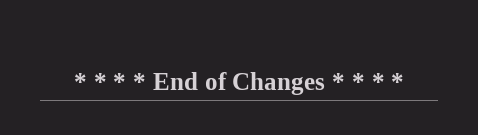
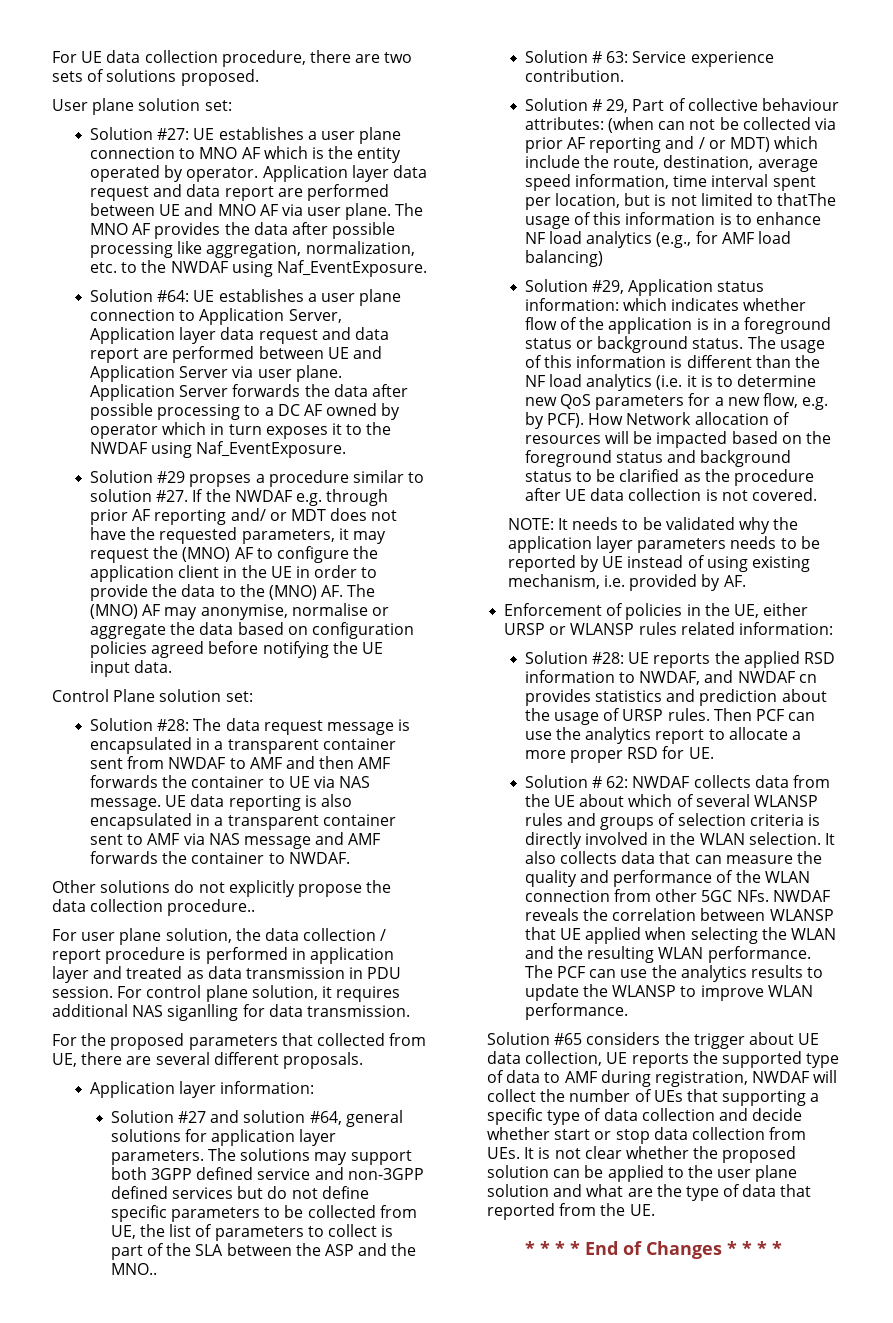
+ For UE data collection procedure, there are two sets of solutions proposed.
+ User plane solution set:
+ Solution #27: UE establishes a user plane connection to MNO AF which is the entity operated by operator. Application layer data request and data report are performed between UE and MNO AF via user plane. The MNO AF provides the data after possible processing like aggregation, normalization, etc. to the NWDAF using Naf_EventExposure.
+ Solution #64: UE establishes a user plane connection to Application Server, Application layer data request and data report are performed between UE and Application Server via user plane. Application Server forwards the data after possible processing to a DC AF owned by operator which in turn exposes it to the NWDAF using Naf_EventExposure.
+ Solution #29 propses a procedure similar to solution #27. If the NWDAF e.g. through prior AF reporting and/ or MDT does not have the requested parameters, it may request the (MNO) AF to configure the application client in the UE in order to provide the data to the (MNO) AF. The (MNO) AF may anonymise, normalise or aggregate the data based on configuration policies agreed before notifying the UE input data.
+ Control Plane solution set:
+ Solution #28: The data request message is encapsulated in a transparent container sent from NWDAF to AMF and then AMF forwards the container to UE via NAS message. UE data reporting is also encapsulated in a transparent container sent to AMF via NAS message and AMF forwards the container to NWDAF.
+ Other solutions do not explicitly propose the data collection procedure..
+ For user plane solution, the data collection / report procedure is performed in application layer and treated as data transmission in PDU session. For control plane solution, it requires additional NAS siganlling for data transmission.
+ For the proposed parameters that collected from UE, there are several different proposals.
+ Application layer information:
+ Solution #27 and solution #64, general solutions for application layer parameters. The solutions may support both 3GPP defined service and non-3GPP defined services but do not define specific parameters to be collected from UE, the list of parameters to collect is part of the SLA between the ASP and the MNO..
+ Solution # 63: Service experience contribution.
+ Solution # 29, Part of collective behaviour attributes: (when can not be collected via prior AF reporting and / or MDT) which include the route, destination, average speed information, time interval spent per location, but is not limited to thatThe usage of this information is to enhance NF load analytics (e.g., for AMF load balancing)
+ Solution #29, Application status information: which indicates whether flow of the application is in a foreground status or background status. The usage of this information is different than the NF load analytics (i.e. it is to determine new QoS parameters for a new flow, e.g. by PCF). How Network allocation of resources will be impacted based on the foreground status and background status to be clarified as the procedure after UE data collection is not covered.
+ NOTE: It needs to be validated why the application layer parameters needs to be reported by UE instead of using existing mechanism, i.e. provided by AF.
+ Enforcement of policies in the UE, either URSP or WLANSP rules related information:
+ Solution #28: UE reports the applied RSD information to NWDAF, and NWDAF cn provides statistics and prediction about the usage of URSP rules. Then PCF can use the analytics report to allocate a more proper RSD for UE.
+ Solution # 62: NWDAF collects data from the UE about which of several WLANSP rules and groups of selection criteria is directly involved in the WLAN selection. It also collects data that can measure the quality and performance of the WLAN connection from other 5GC NFs. NWDAF reveals the correlation between WLANSP that UE applied when selecting the WLAN and the resulting WLAN performance. The PCF can use the analytics results to update the WLANSP to improve WLAN performance.
+ Solution #65 considers the trigger about UE data collection, UE reports the supported type of data to AMF during registration, NWDAF will collect the number of UEs that supporting a specific type of data collection and decide whether start or stop data collection from UEs. It is not clear whether the proposed solution can be applied to the user plane solution and what are the type of data that reported from the UE.

